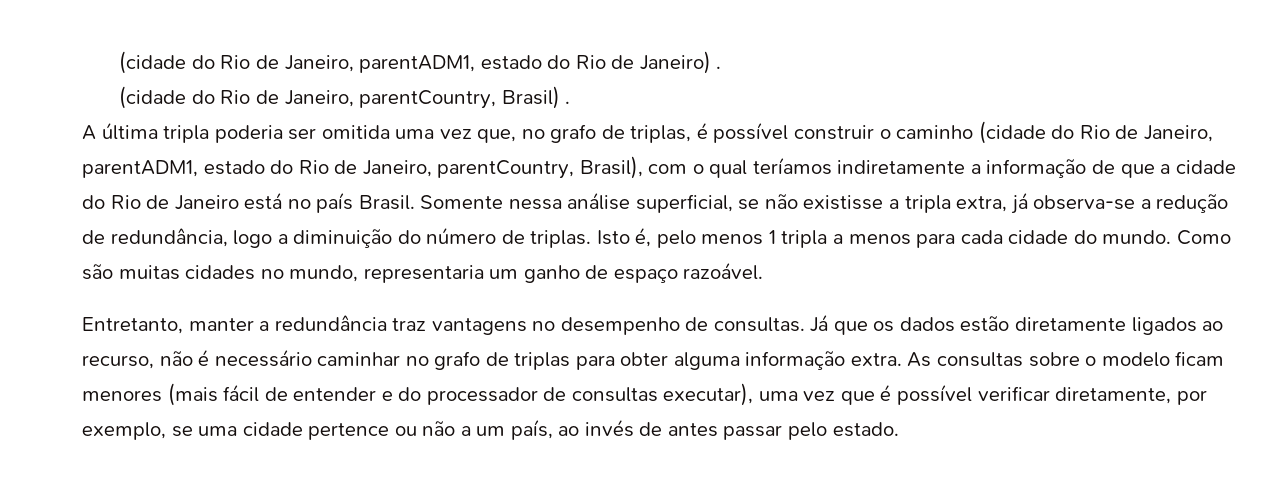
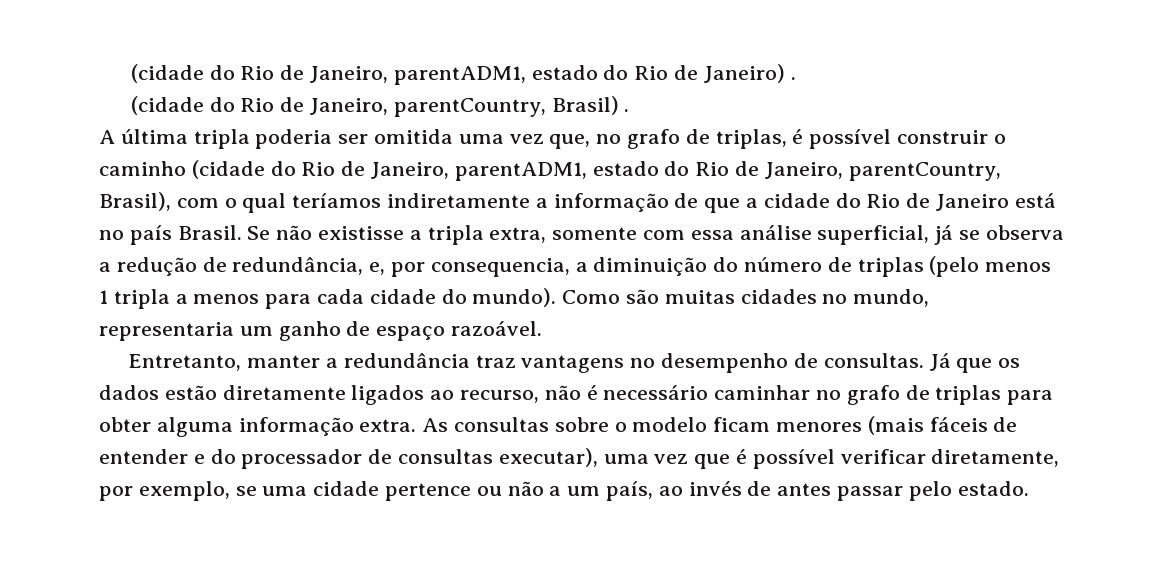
- Somente nessa análise superficial, se não existisse a tripla extra, já observa-se a redução de redundância, logo a diminuição do número de triplas. Isto é, pelo menos 1 tripla a menos para cada cidade do mundo.
+ Se não existisse a tripla extra, somente com essa análise superficial, já se observa a redução de redundância, e, por consequencia, a diminuição do número de triplas (pelo menos 1 tripla a menos para cada cidade do mundo).
- As consultas sobre o modelo ficam menores (mais fácil de entender e do processador de consultas executar), uma vez que é possível verificar diretamente, por exemplo, se uma cidade pertence ou não a um país, ao invés de antes passar pelo estado.
+ As consultas sobre o modelo ficam menores (mais fáceis de entender e do processador de consultas executar), uma vez que é possível verificar diretamente, por exemplo, se uma cidade pertence ou não a um país, ao invés de antes passar pelo estado.

